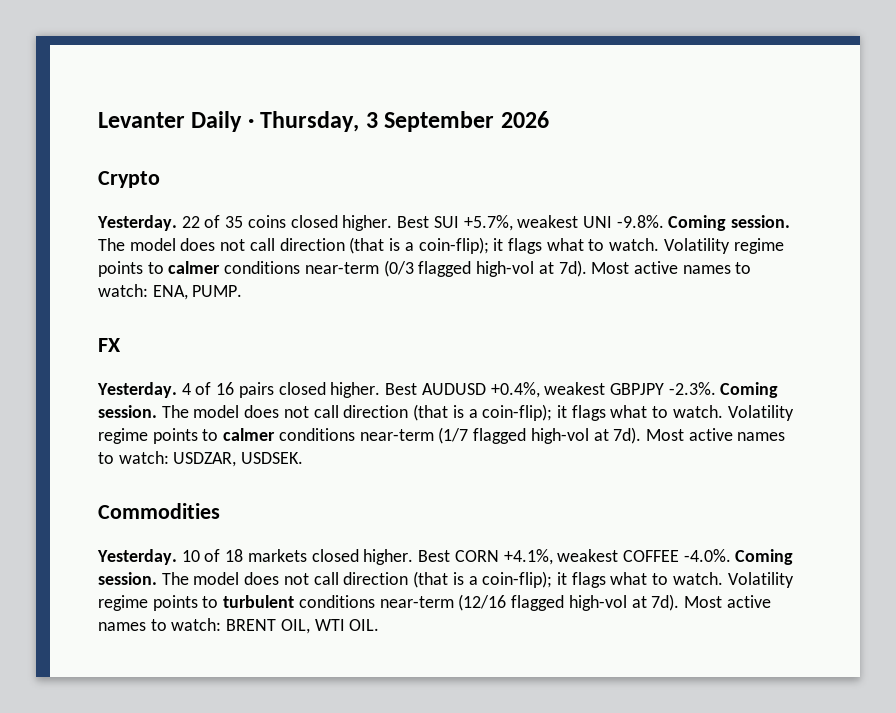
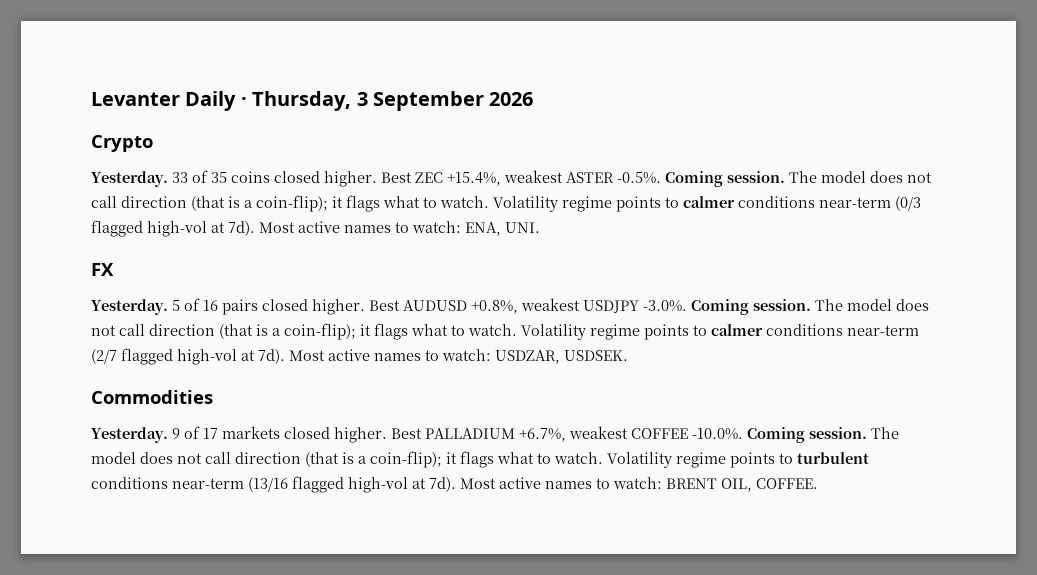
- 22 of 35 coins closed higher.
+ 33 of 35 coins closed higher.
- Best SUI +5.7%, weakest UNI -9.8%. Coming session.
+ Best ZEC +15.4%, weakest ASTER -0.5%. Coming session.
- Most active names to watch: ENA, PUMP.
+ Most active names to watch: ENA, UNI.
- 4 of 16 pairs closed higher.
+ 5 of 16 pairs closed higher.
- Best AUDUSD +0.4%, weakest GBPJPY -2.3%. Coming session.
+ Best AUDUSD +0.8%, weakest USDJPY -3.0%. Coming session.
- Volatility regime points to calmer conditions near-term (1/7 flagged high-vol at 7d).
+ Volatility regime points to calmer conditions near-term (2/7 flagged high-vol at 7d).
- 10 of 18 markets closed higher.
+ 9 of 17 markets closed higher.
- Best CORN +4.1%, weakest COFFEE -4.0%. Coming session.
+ Best PALLADIUM +6.7%, weakest COFFEE -10.0%. Coming session.
- Volatility regime points to turbulent conditions near-term (12/16 flagged high-vol at 7d).
+ Volatility regime points to turbulent conditions near-term (13/16 flagged high-vol at 7d).
- Most active names to watch: BRENT OIL, WTI OIL.
+ Most active names to watch: BRENT OIL, COFFEE.

